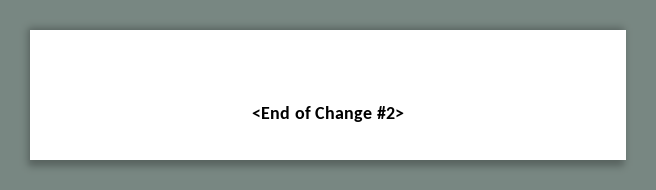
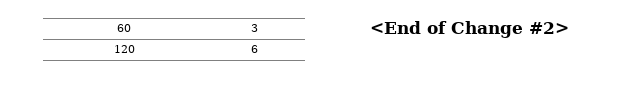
+ 60 | 3
+ 120 | 6

